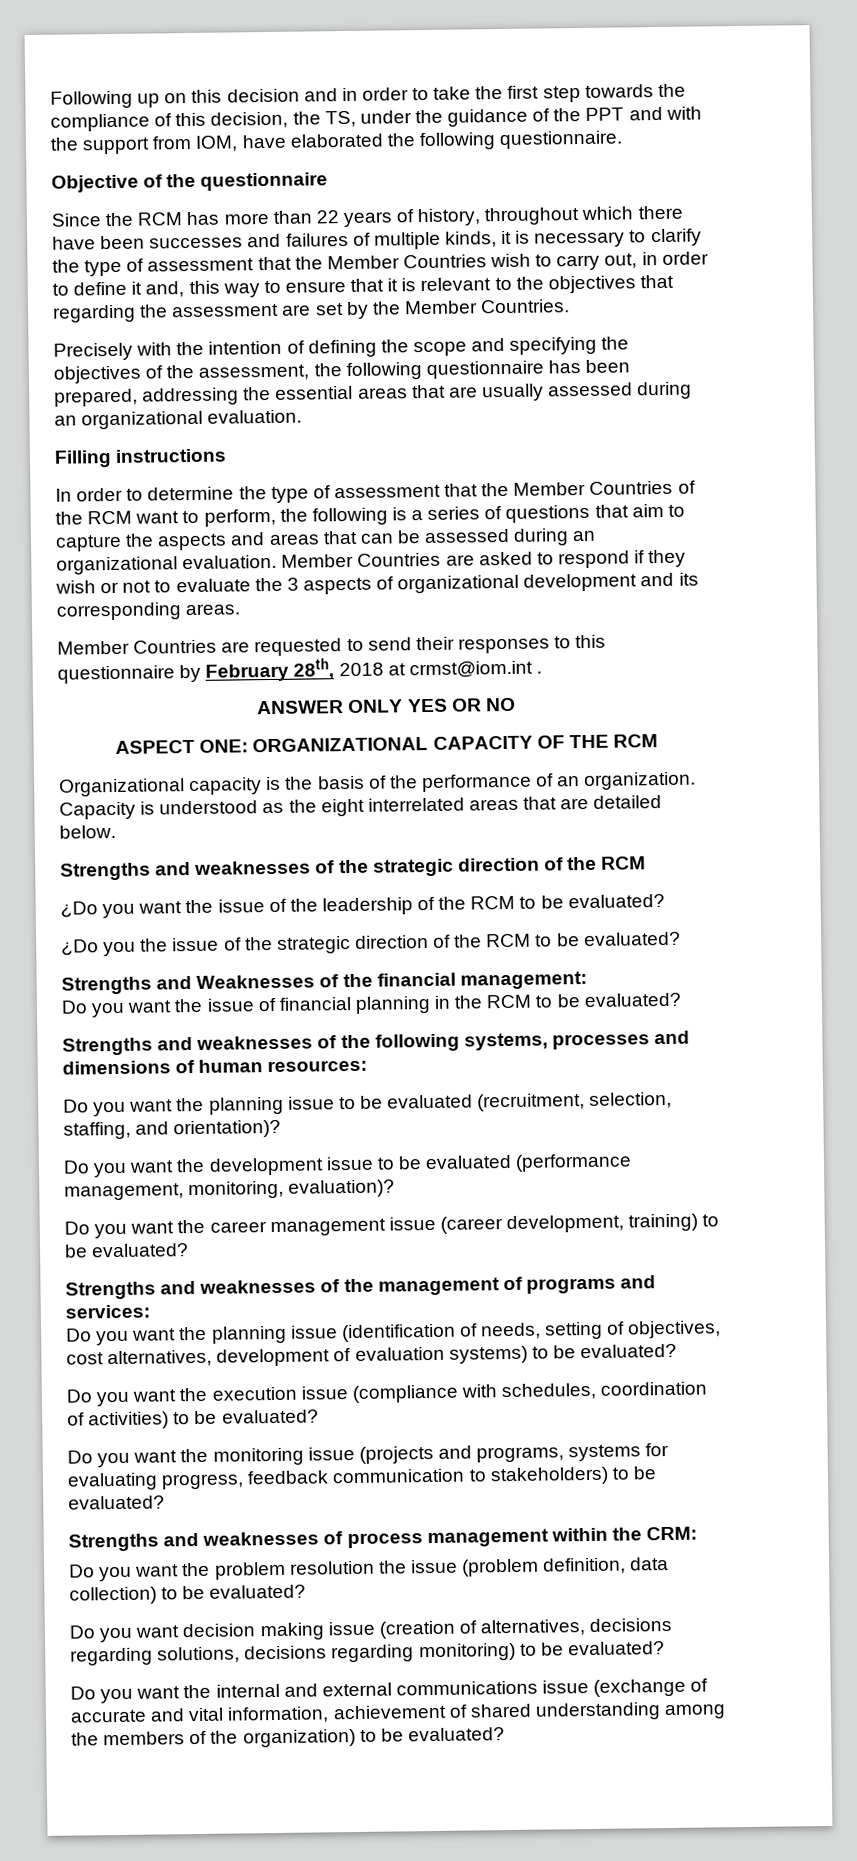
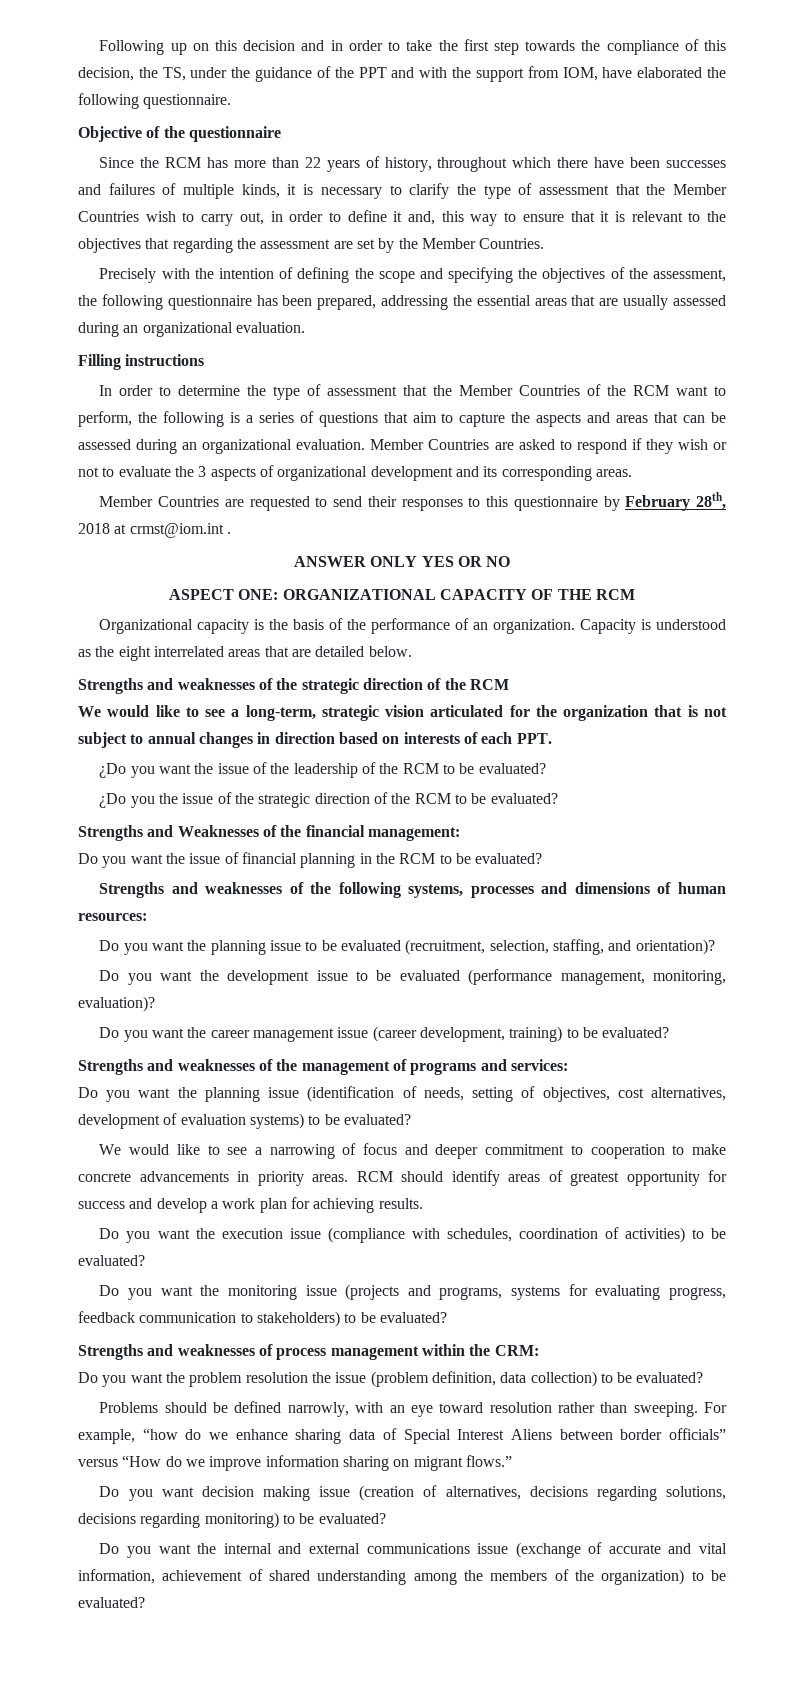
+ We would like to see a long-term, strategic vision articulated for the organization that is not subject to annual changes in direction based on interests of each PPT.
+ We would like to see a narrowing of focus and deeper commitment to cooperation to make concrete advancements in priority areas. RCM should identify areas of greatest opportunity for success and develop a work plan for achieving results.
+ Problems should be defined narrowly, with an eye toward resolution rather than sweeping. For example, “how do we enhance sharing data of Special Interest Aliens between border officials” versus “How do we improve information sharing on migrant flows.”

